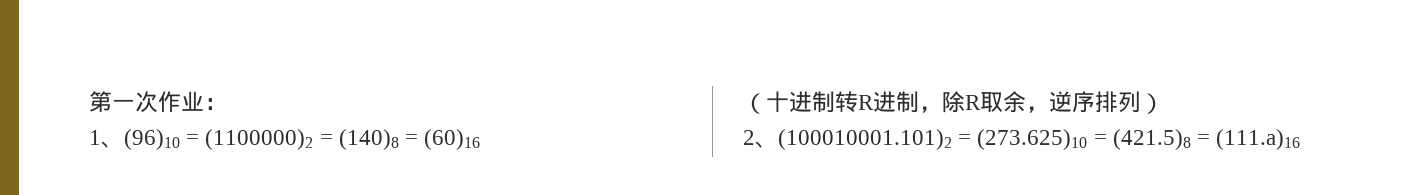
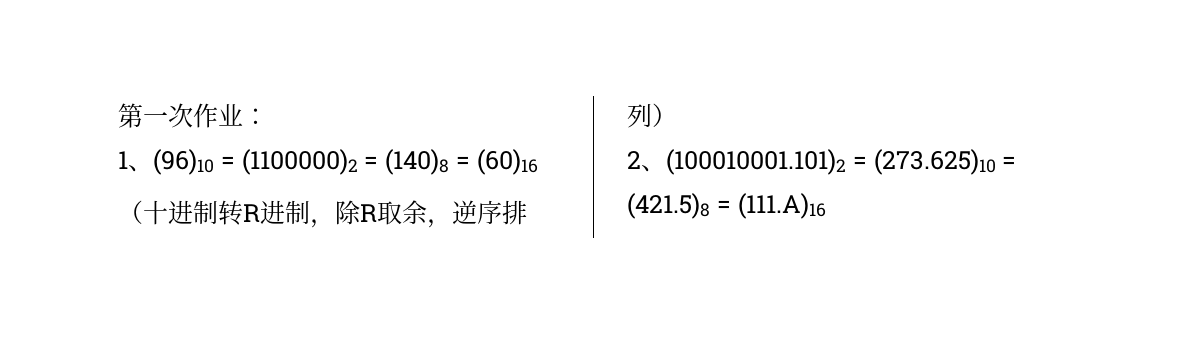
- 2、(100010001.101)2 = (273.625)10 = (421.5)8 = (111.a)16
+ 2、(100010001.101)2 = (273.625)10 = (421.5)8 = (111.A)16

